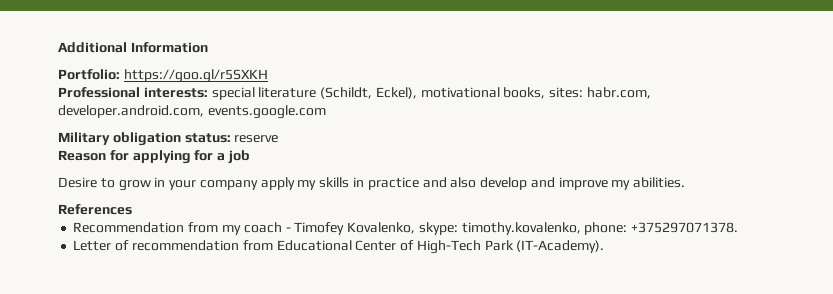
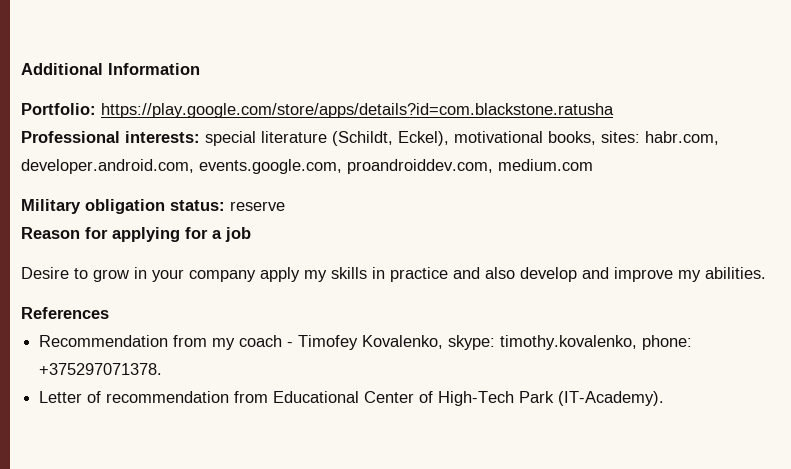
- Portfolio: https://goo.gl/r5SXKH
+ Portfolio: https://play.google.com/store/apps/details?id=com.blackstone.ratusha
- Professional interests: special literature (Schildt, Eckel), motivational books, sites: habr.com, developer.android.com, events.google.com
+ Professional interests: special literature (Schildt, Eckel), motivational books, sites: habr.com, developer.android.com, events.google.com, proandroiddev.com, medium.com

